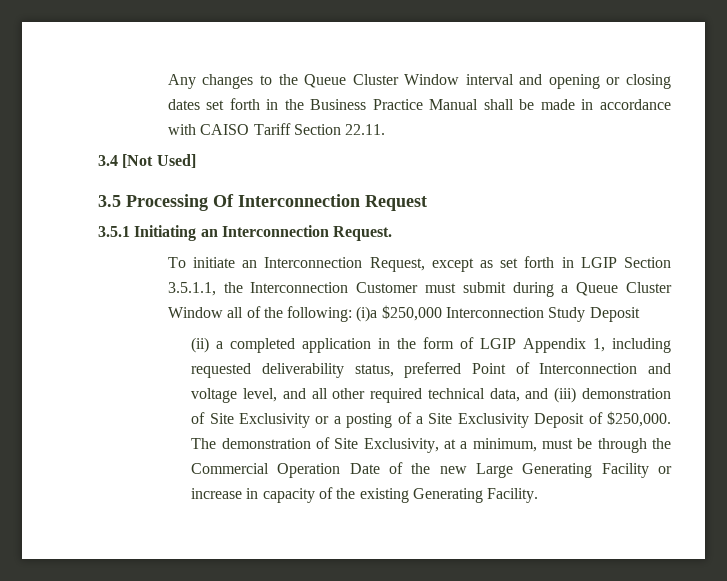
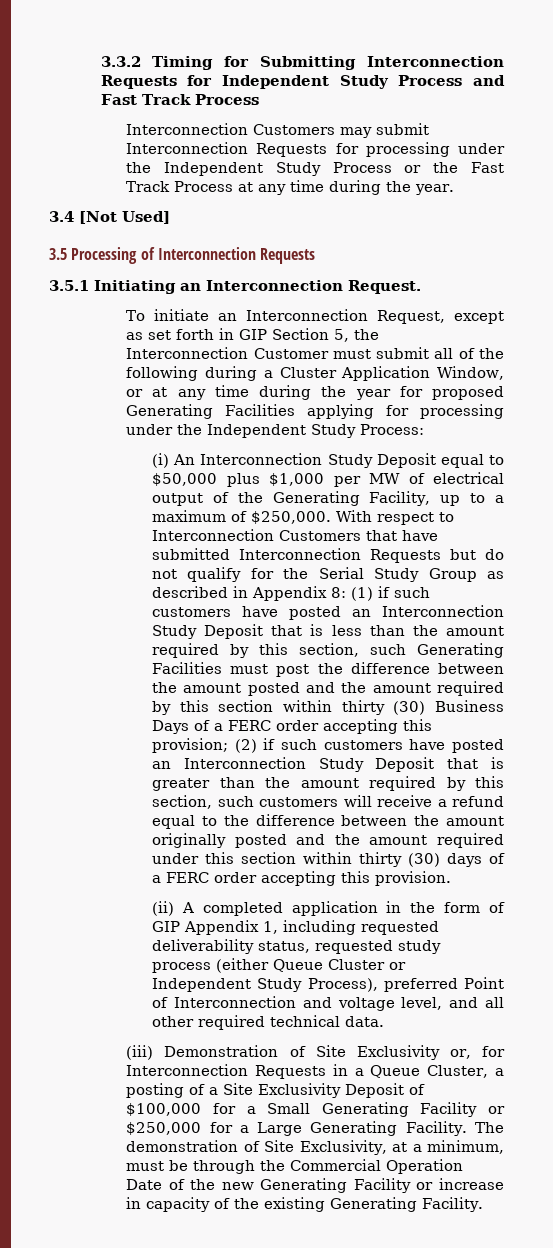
- Any changes to the Queue Cluster Window interval and opening or closing dates set forth in the Business Practice Manual shall be made in accordance with CAISO Tariff Section 22.11.
+ 3.3.2 Timing for Submitting Interconnection Requests for Independent Study Process and Fast Track Process
+ Interconnection Customers may submit Interconnection Requests for processing under the Independent Study Process or the Fast Track Process at any time during the year.
- 3.5 Processing Of Interconnection Request
+ 3.5 Processing of Interconnection Requests
- To initiate an Interconnection Request, except as set forth in LGIP Section 3.5.1.1, the Interconnection Customer must submit during a Queue Cluster Window all of the following: (i)a $250,000 Interconnection Study Deposit
+ To initiate an Interconnection Request, except as set forth in GIP Section 5, the Interconnection Customer must submit all of the following during a Cluster Application Window, or at any time during the year for proposed Generating Facilities applying for processing under the Independent Study Process:
+ (i) An Interconnection Study Deposit equal to $50,000 plus $1,000 per MW of electrical output of the Generating Facility, up to a maximum of $250,000. With respect to Interconnection Customers that have submitted Interconnection Requests but do not qualify for the Serial Study Group as described in Appendix 8: (1) if such customers have posted an Interconnection Study Deposit that is less than the amount required by this section, such Generating Facilities must post the difference between the amount posted and the amount required by this section within thirty (30) Business Days of a FERC order accepting this provision; (2) if such customers have posted an Interconnection Study Deposit that is greater than the amount required by this section, such customers will receive a refund equal to the difference between the amount originally posted and the amount required under this section within thirty (30) days of a FERC order accepting this provision.
- (ii) a completed application in the form of LGIP Appendix 1, including requested deliverability status, preferred Point of Interconnection and voltage level, and all other required technical data, and (iii) demonstration of Site Exclusivity or a posting of a Site Exclusivity Deposit of $250,000.
+ (ii) A completed application in the form of GIP Appendix 1, including requested deliverability status, requested study process (either Queue Cluster or Independent Study Process), preferred Point of Interconnection and voltage level, and all other required technical data.
+ (iii) Demonstration of Site Exclusivity or, for Interconnection Requests in a Queue Cluster, a posting of a Site Exclusivity Deposit of $100,000 for a Small Generating Facility or $250,000 for a Large Generating Facility.
- The demonstration of Site Exclusivity, at a minimum, must be through the Commercial Operation Date of the new Large Generating Facility or increase in capacity of the existing Generating Facility.
+ The demonstration of Site Exclusivity, at a minimum, must be through the Commercial Operation Date of the new Generating Facility or increase in capacity of the existing Generating Facility.

